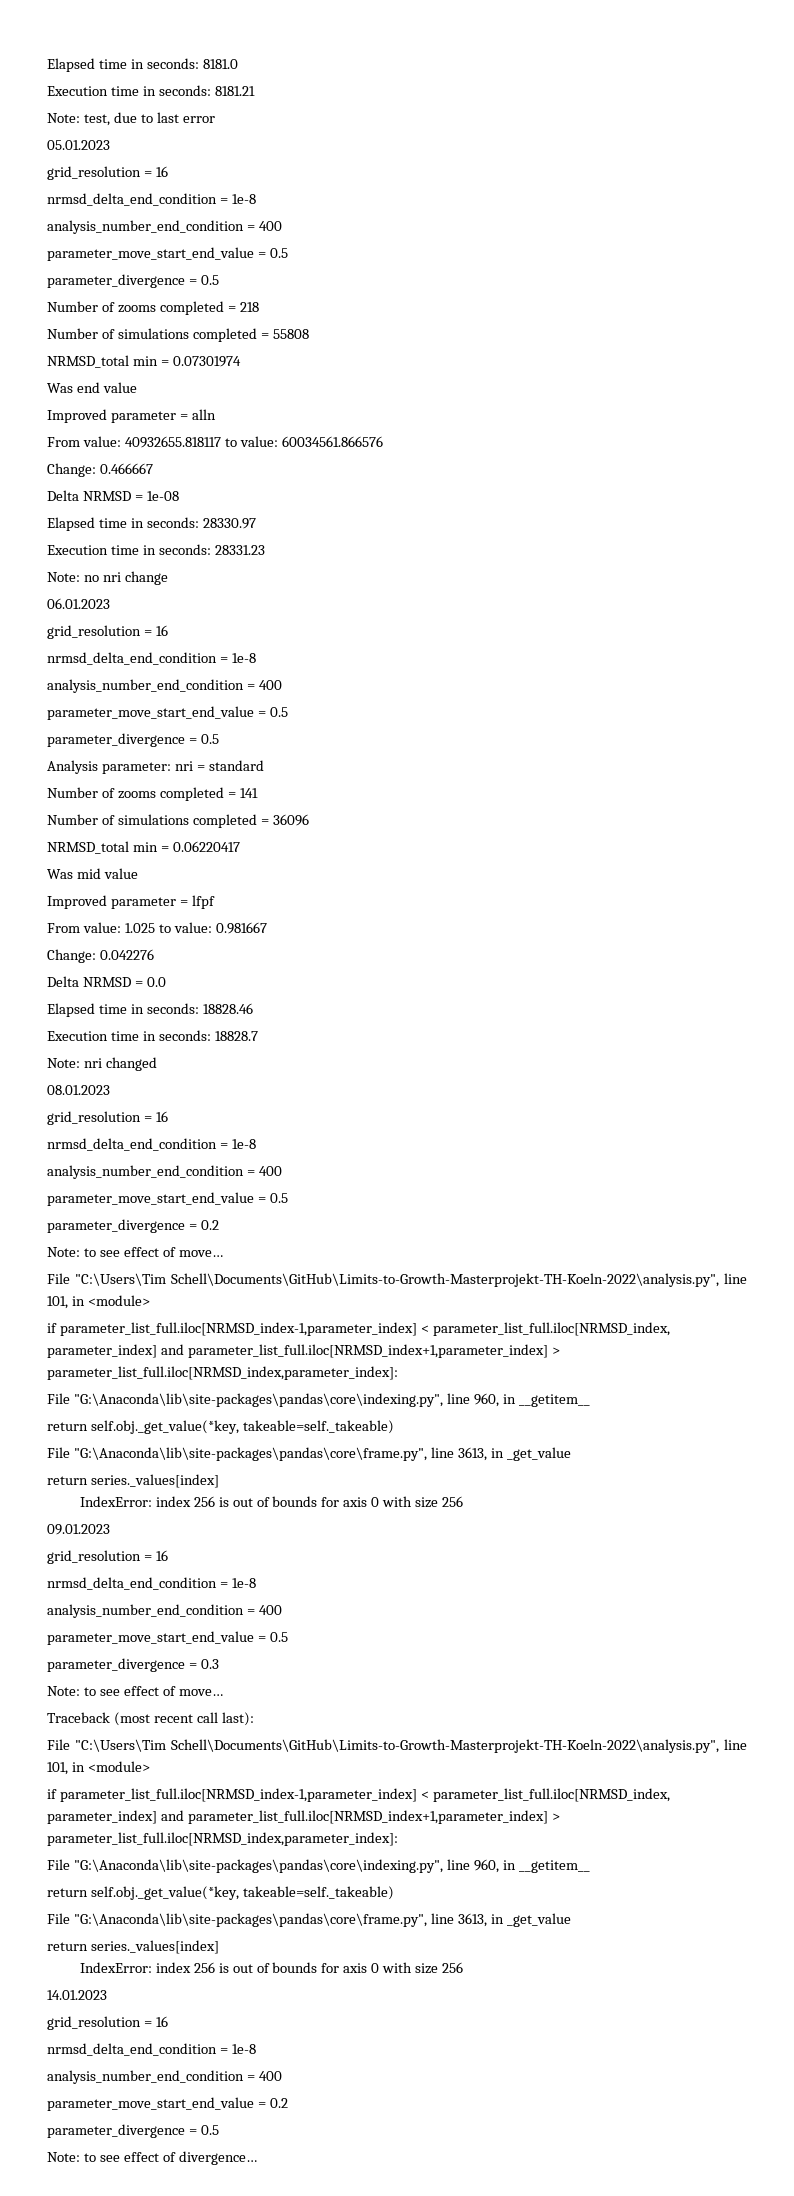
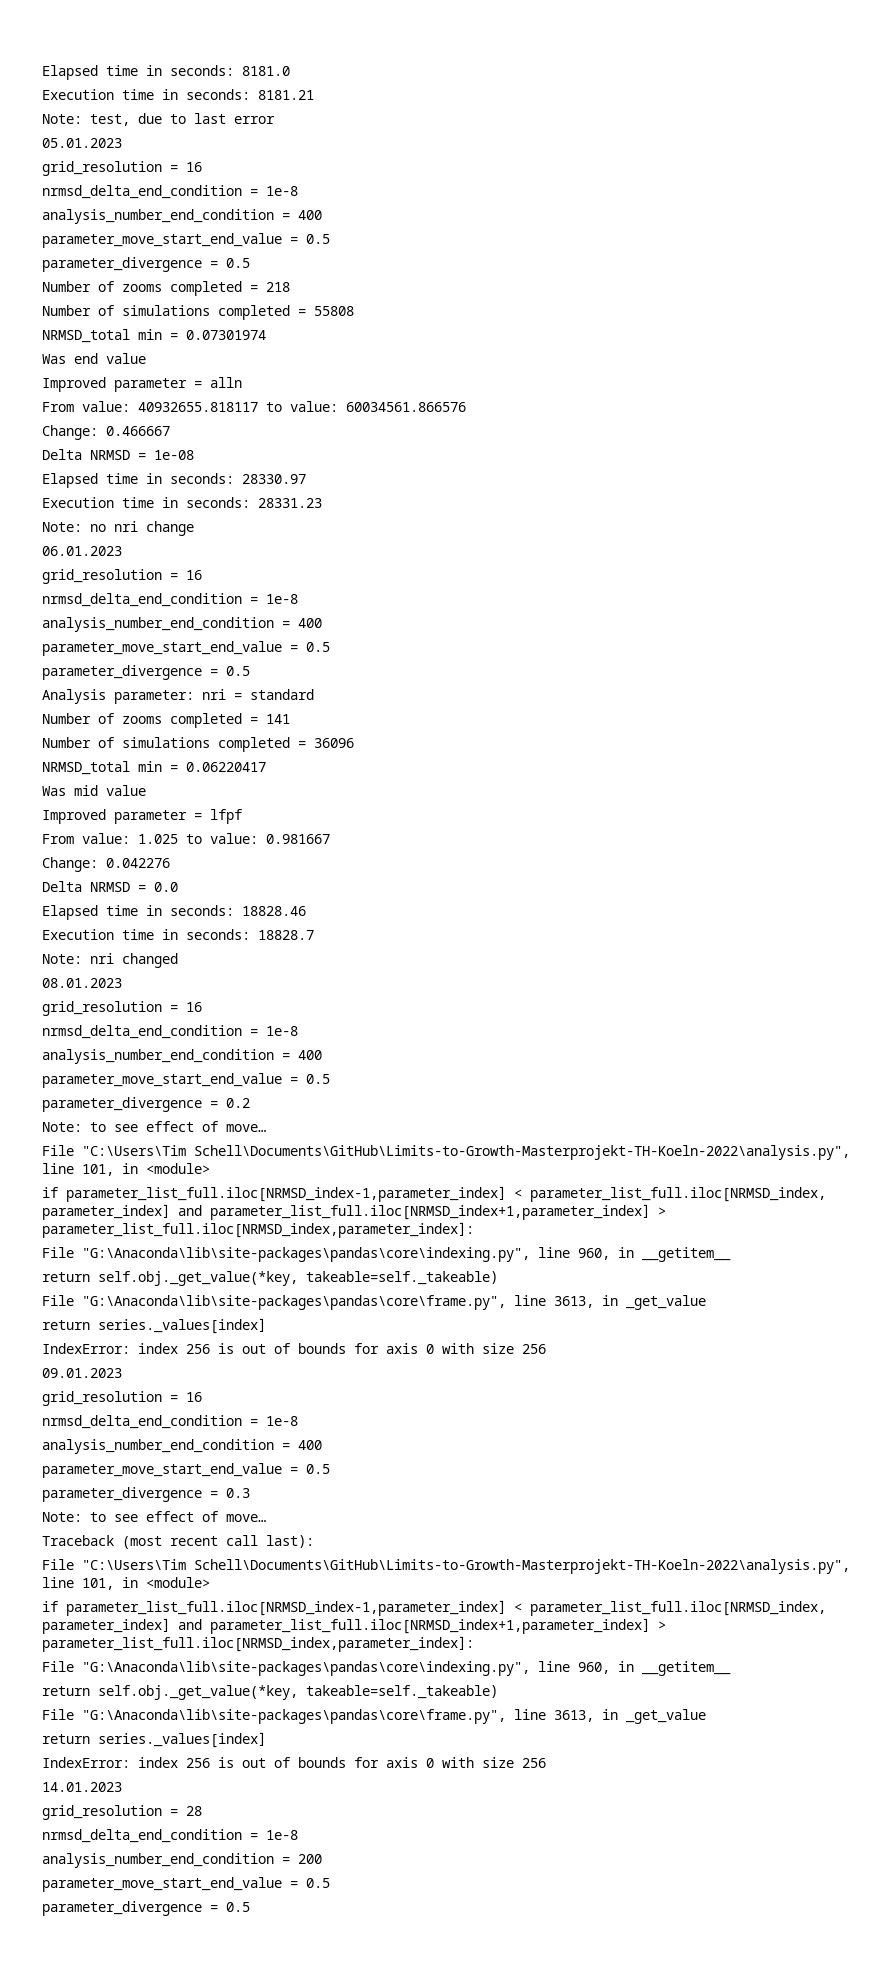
  14.01.2023
- grid_resolution = 16
+ grid_resolution = 28
  nrmsd_delta_end_condition = 1e-8
- analysis_number_end_condition = 400
- parameter_move_start_end_value = 0.2
+ analysis_number_end_condition = 200
+ parameter_move_start_end_value = 0.5
  parameter_divergence = 0.5
- Note: to see effect of divergence…

